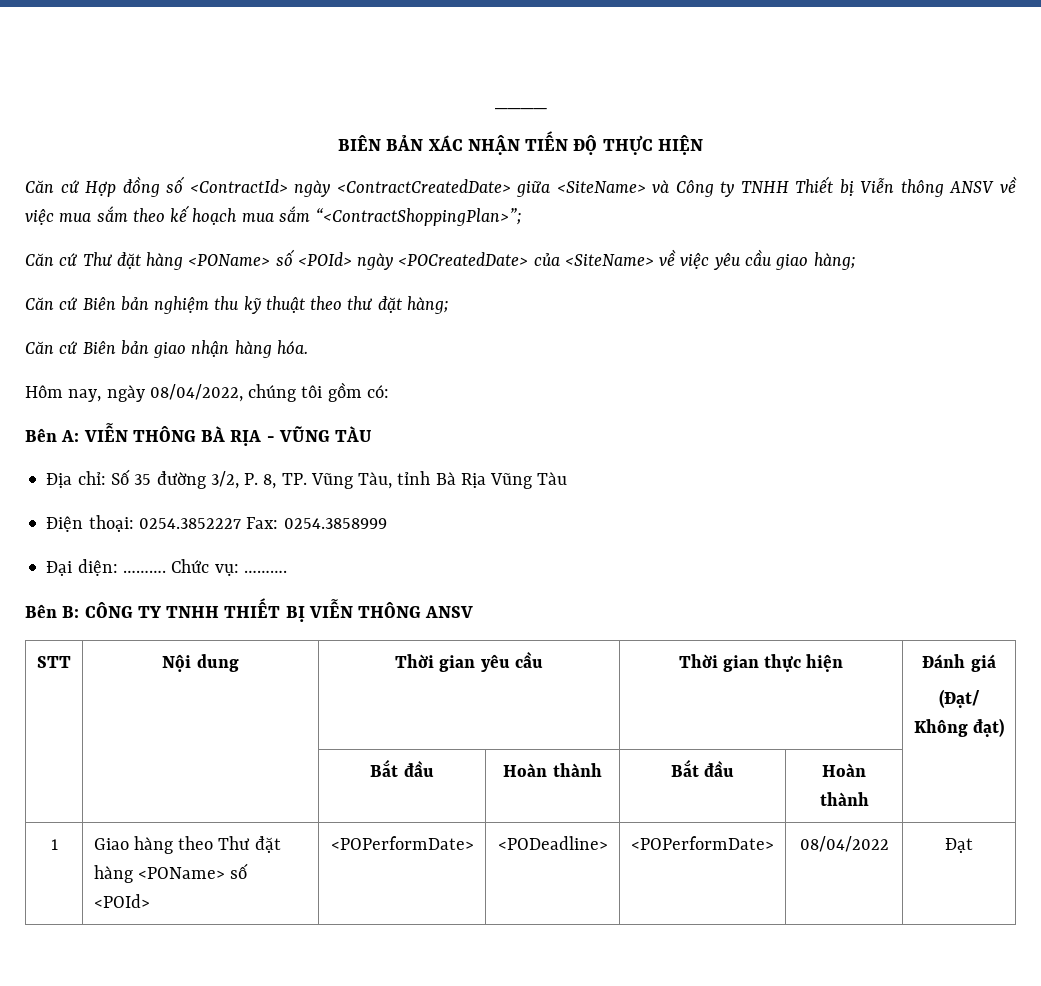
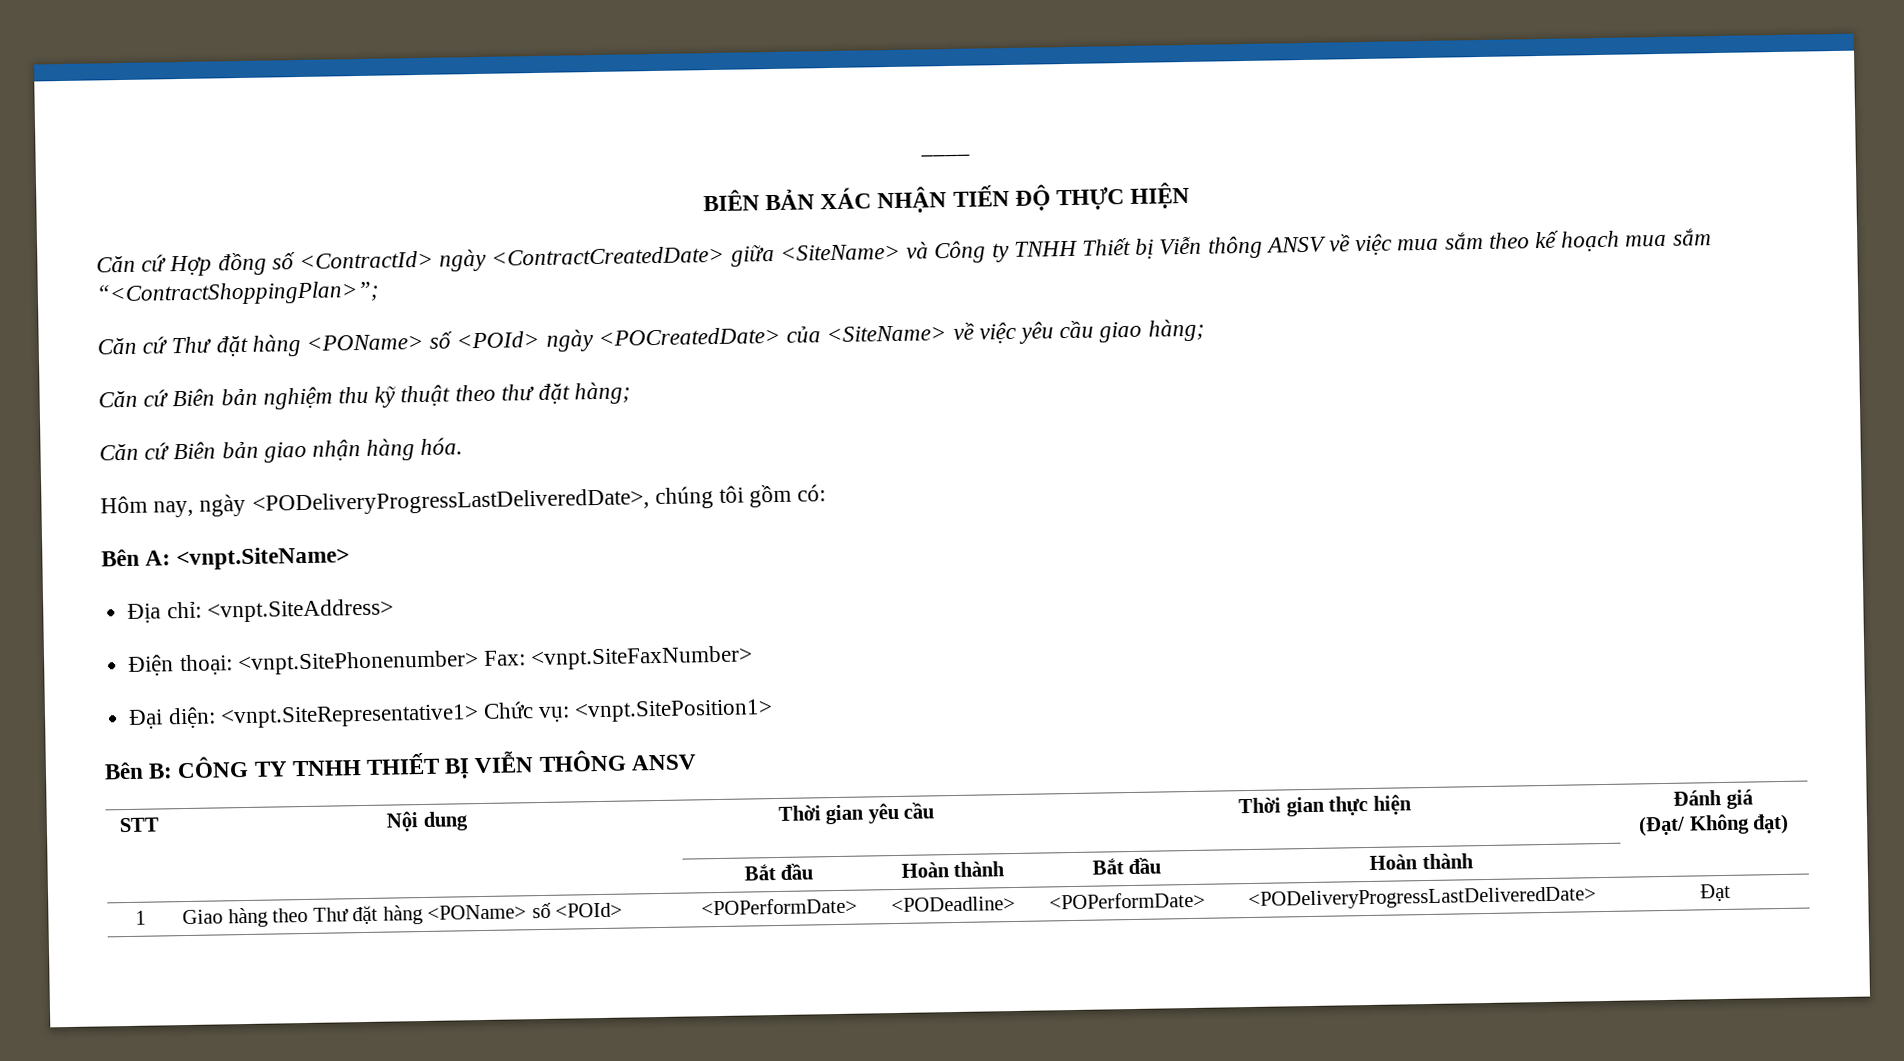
- Hôm nay, ngày 08/04/2022, chúng tôi gồm có:
+ Hôm nay, ngày <PODeliveryProgressLastDeliveredDate>, chúng tôi gồm có:
- Bên A: VIỄN THÔNG BÀ RỊA - VŨNG TÀU
- Địa chỉ: Số 35 đường 3/2, P. 8, TP. Vũng Tàu, tỉnh Bà Rịa Vũng Tàu
+ Bên A: <vnpt.SiteName>
+ Địa chỉ: <vnpt.SiteAddress>
- Điện thoại: 0254.3852227 Fax: 0254.3858999
+ Điện thoại: <vnpt.SitePhonenumber> Fax: <vnpt.SiteFaxNumber>
- Đại diện: ………. Chức vụ: ……….
+ Đại diện: <vnpt.SiteRepresentative1> Chức vụ: <vnpt.SitePosition1>
- 1 | Giao hàng theo Thư đặt hàng <POName> số <POId> | <POPerformDate> | <PODeadline> | <POPerformDate> | 08/04/2022 | Đạt
+ 1 | Giao hàng theo Thư đặt hàng <POName> số <POId> | <POPerformDate> | <PODeadline> | <POPerformDate> | <PODeliveryProgressLastDeliveredDate> | Đạt

